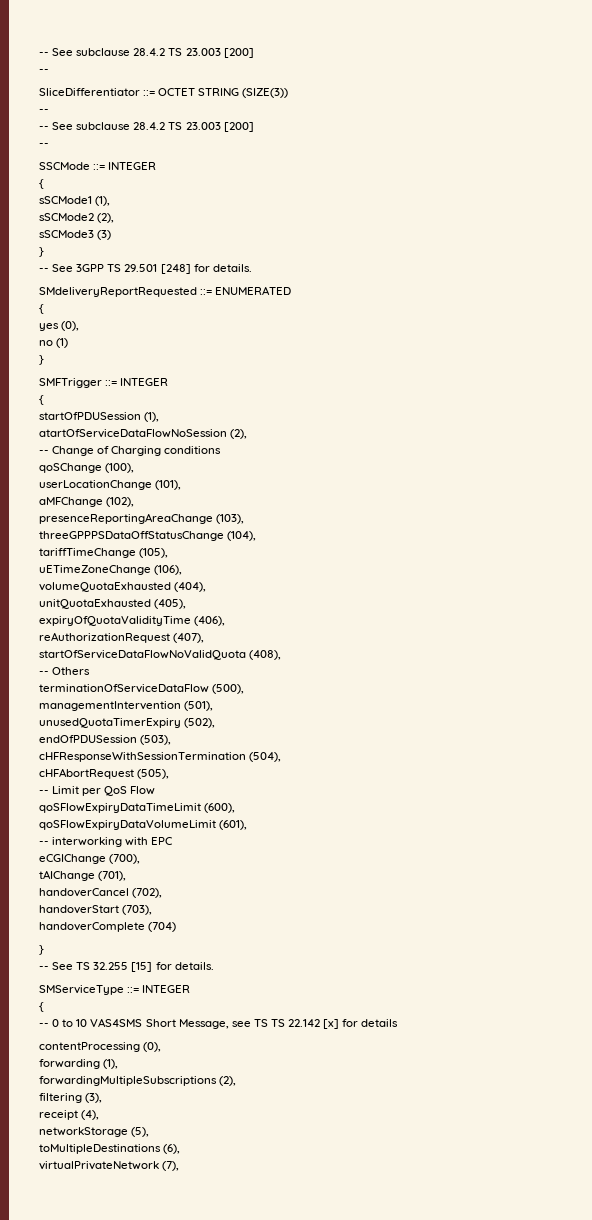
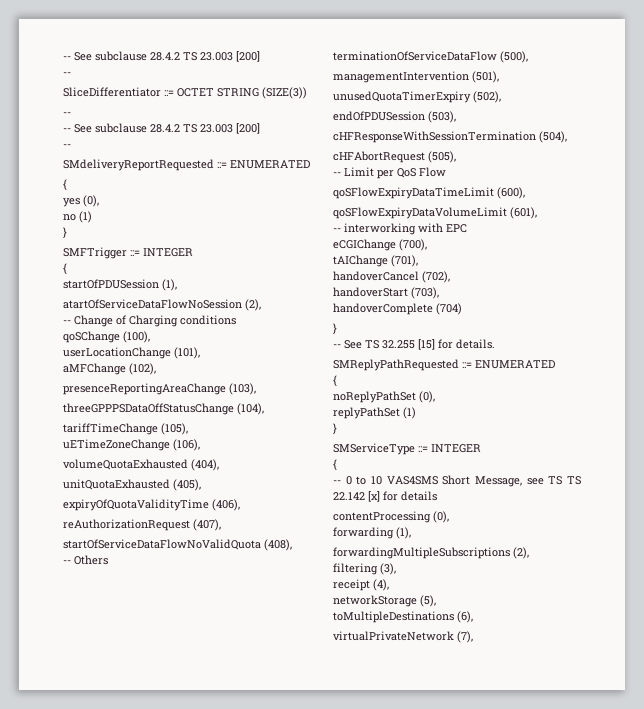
- SSCMode ::= INTEGER
- {
- sSCMode1 (1),
- sSCMode2 (2),
- sSCMode3 (3)
- }
- -- See 3GPP TS 29.501 [248] for details.
+ SMReplyPathRequested ::= ENUMERATED
+ {
+ noReplyPathSet (0),
+ replyPathSet (1)
+ }

